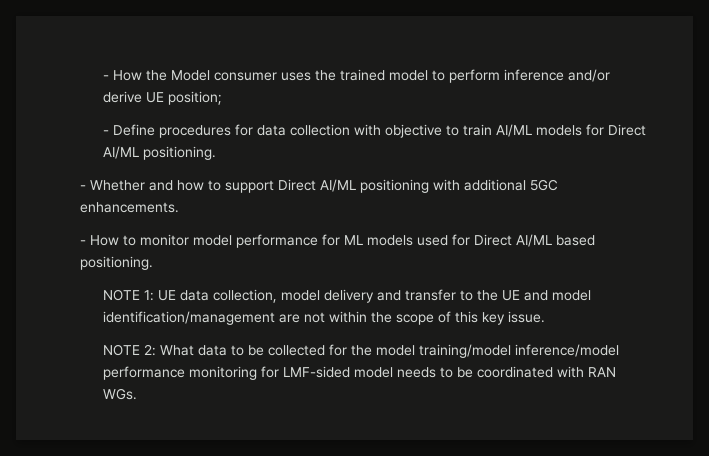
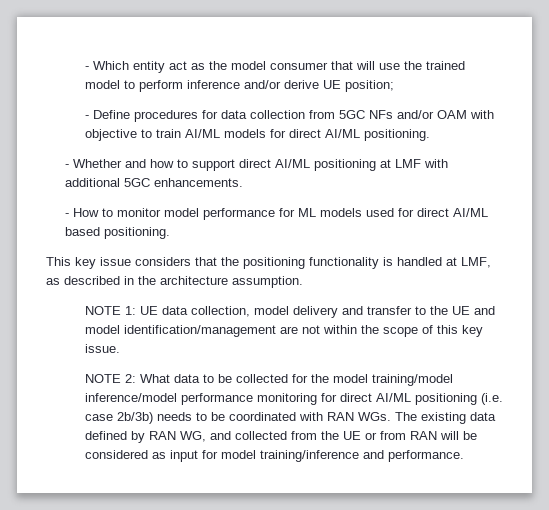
- - How the Model consumer uses the trained model to perform inference and/or derive UE position;
+ - Which entity act as the model consumer that will use the trained model to perform inference and/or derive UE position;
- - Define procedures for data collection with objective to train AI/ML models for Direct AI/ML positioning.
+ - Define procedures for data collection from 5GC NFs and/or OAM with objective to train AI/ML models for direct AI/ML positioning.
- - Whether and how to support Direct AI/ML positioning with additional 5GC enhancements.
+ - Whether and how to support direct AI/ML positioning at LMF with additional 5GC enhancements.
- - How to monitor model performance for ML models used for Direct AI/ML based positioning.
+ - How to monitor model performance for ML models used for direct AI/ML based positioning.
+ This key issue considers that the positioning functionality is handled at LMF, as described in the architecture assumption.
- NOTE 2: What data to be collected for the model training/model inference/model performance monitoring for LMF-sided model needs to be coordinated with RAN WGs.
+ NOTE 2: What data to be collected for the model training/model inference/model performance monitoring for direct AI/ML positioning (i.e. case 2b/3b) needs to be coordinated with RAN WGs. The existing data defined by RAN WG, and collected from the UE or from RAN will be considered as input for model training/inference and performance.

